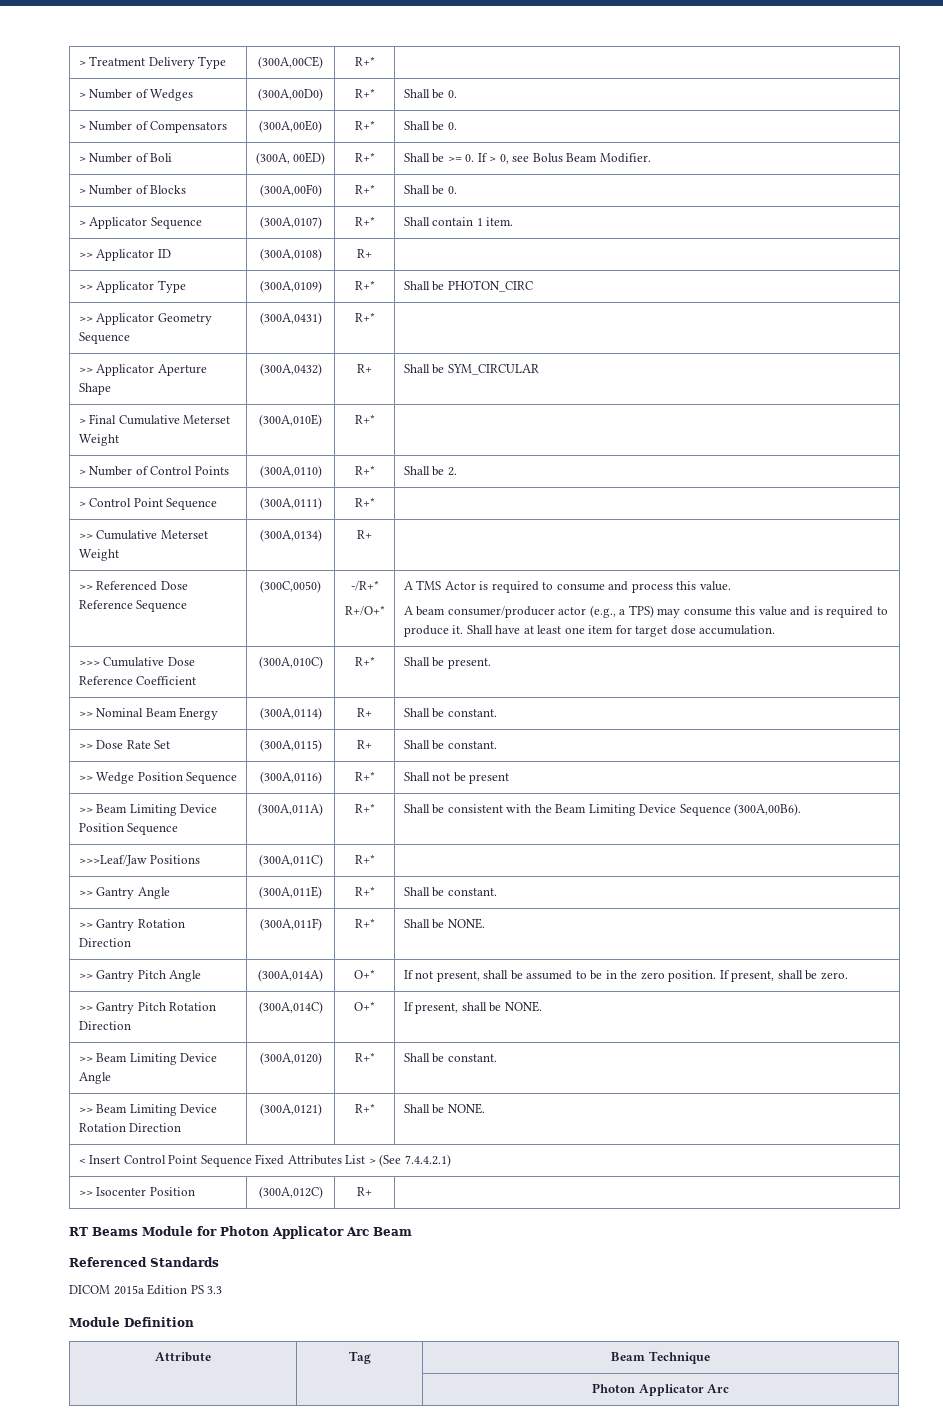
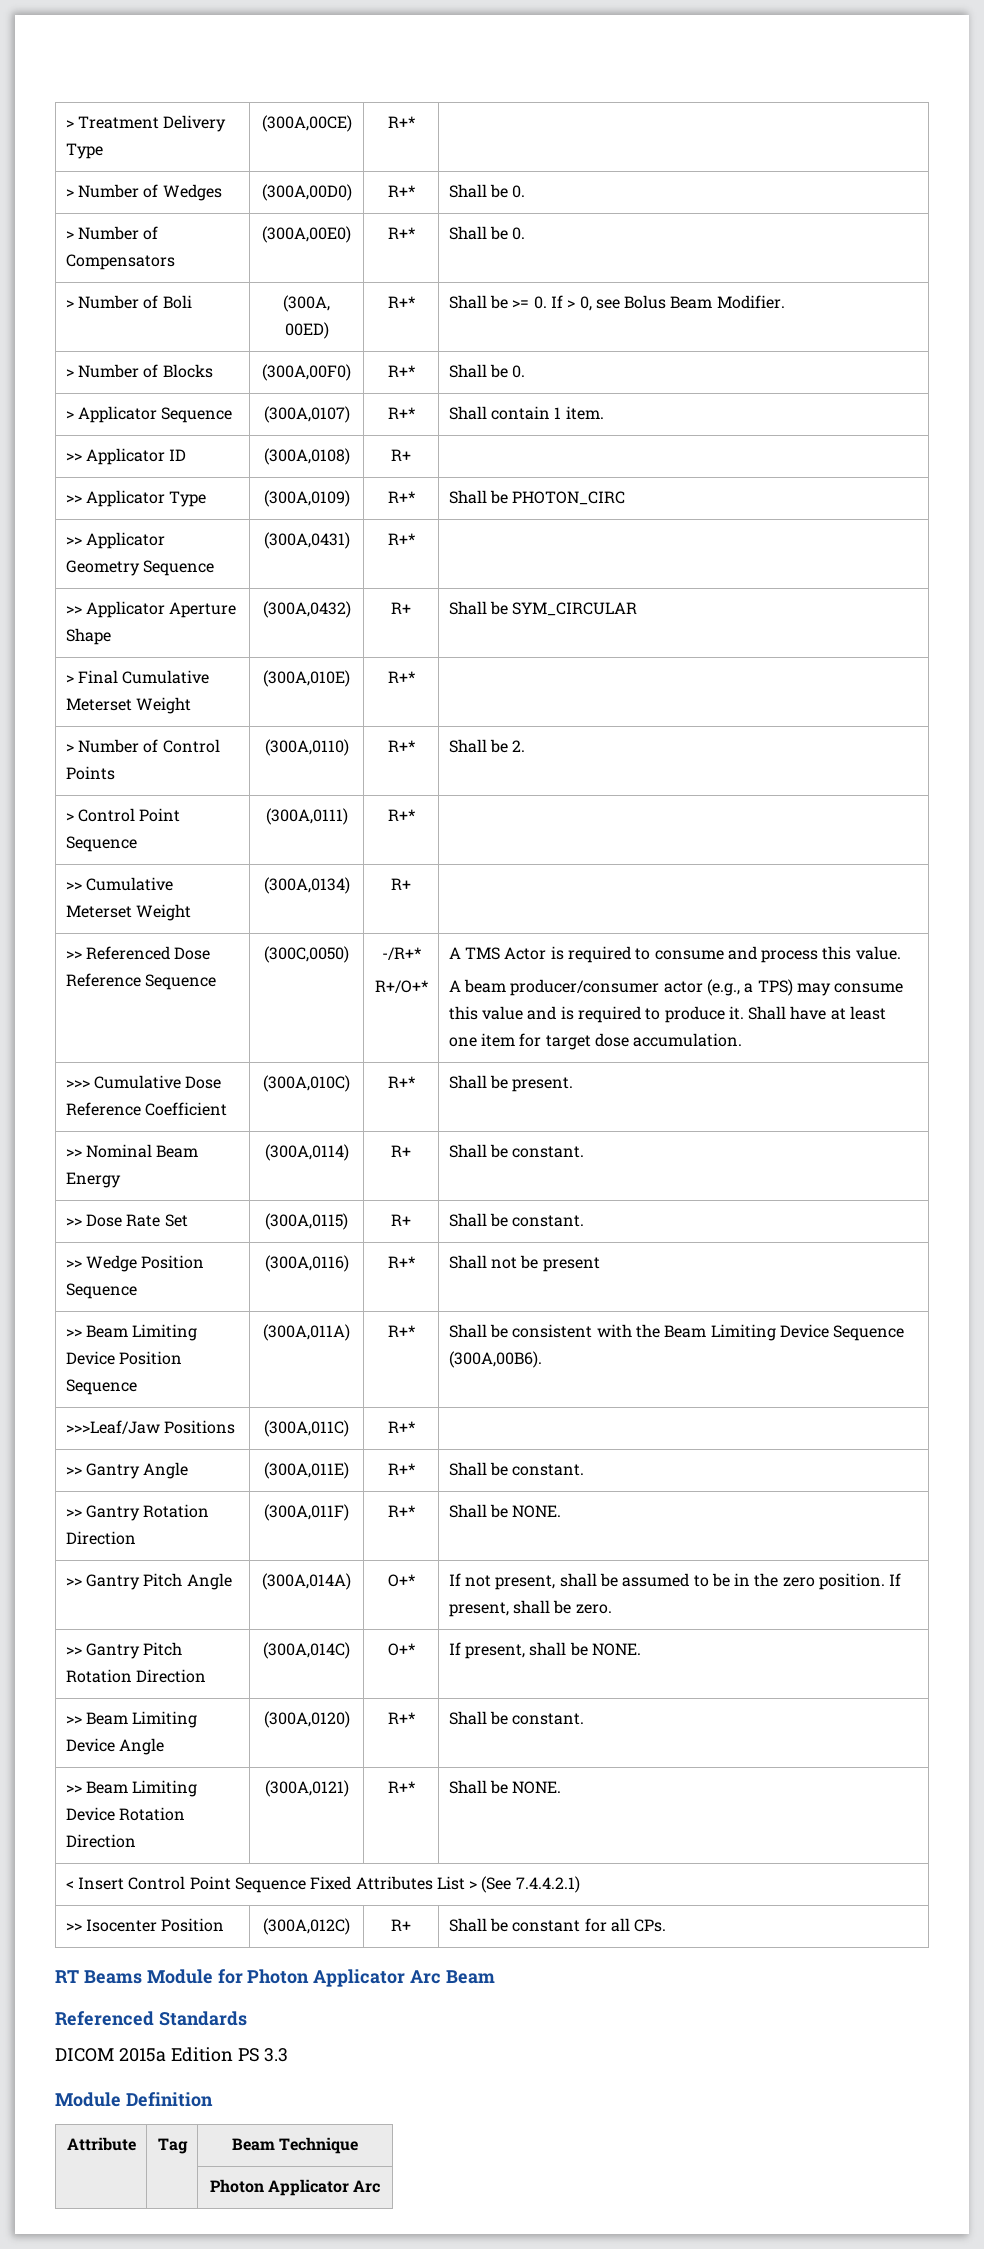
- A beam consumer/producer actor (e.g., a TPS) may consume this value and is required to produce it.
+ A beam producer/consumer actor (e.g., a TPS) may consume this value and is required to produce it.
- >> Isocenter Position | (300A,012C) | R+ |
+ >> Isocenter Position | (300A,012C) | R+ | Shall be constant for all CPs.

